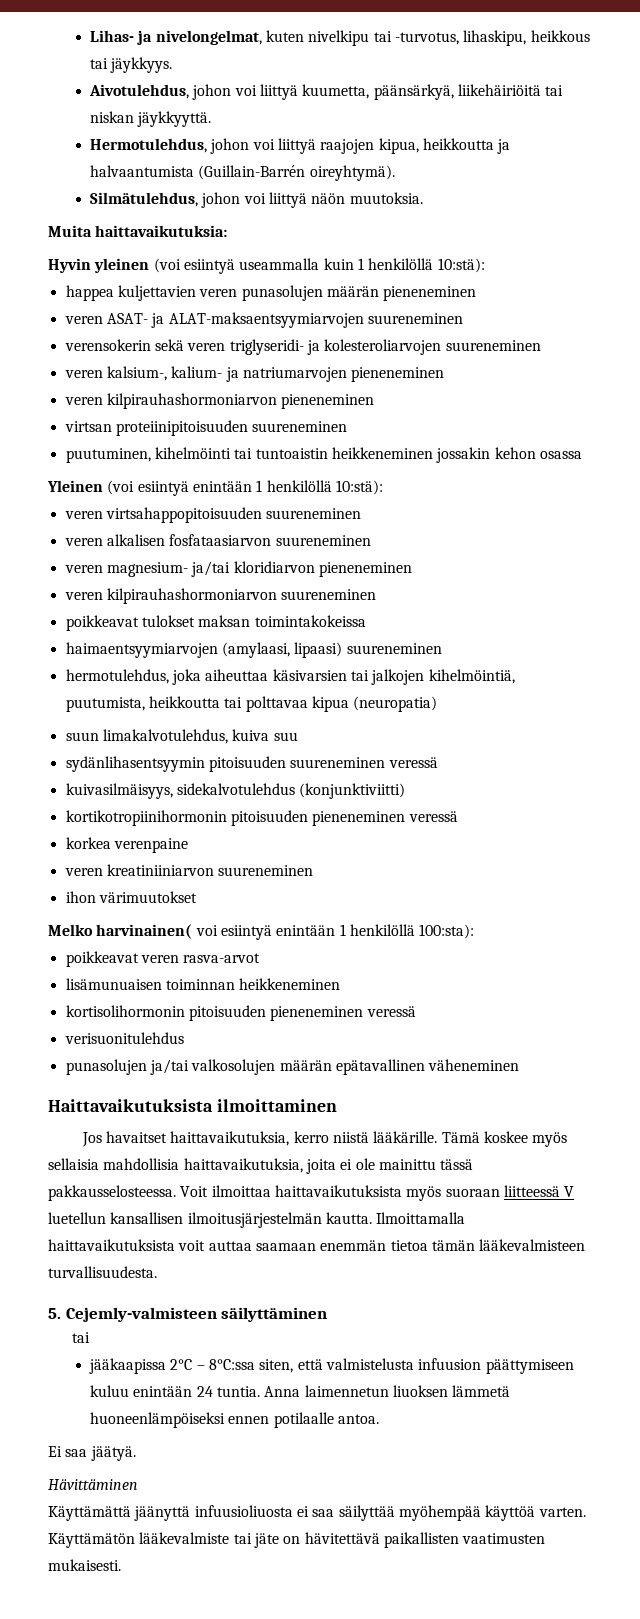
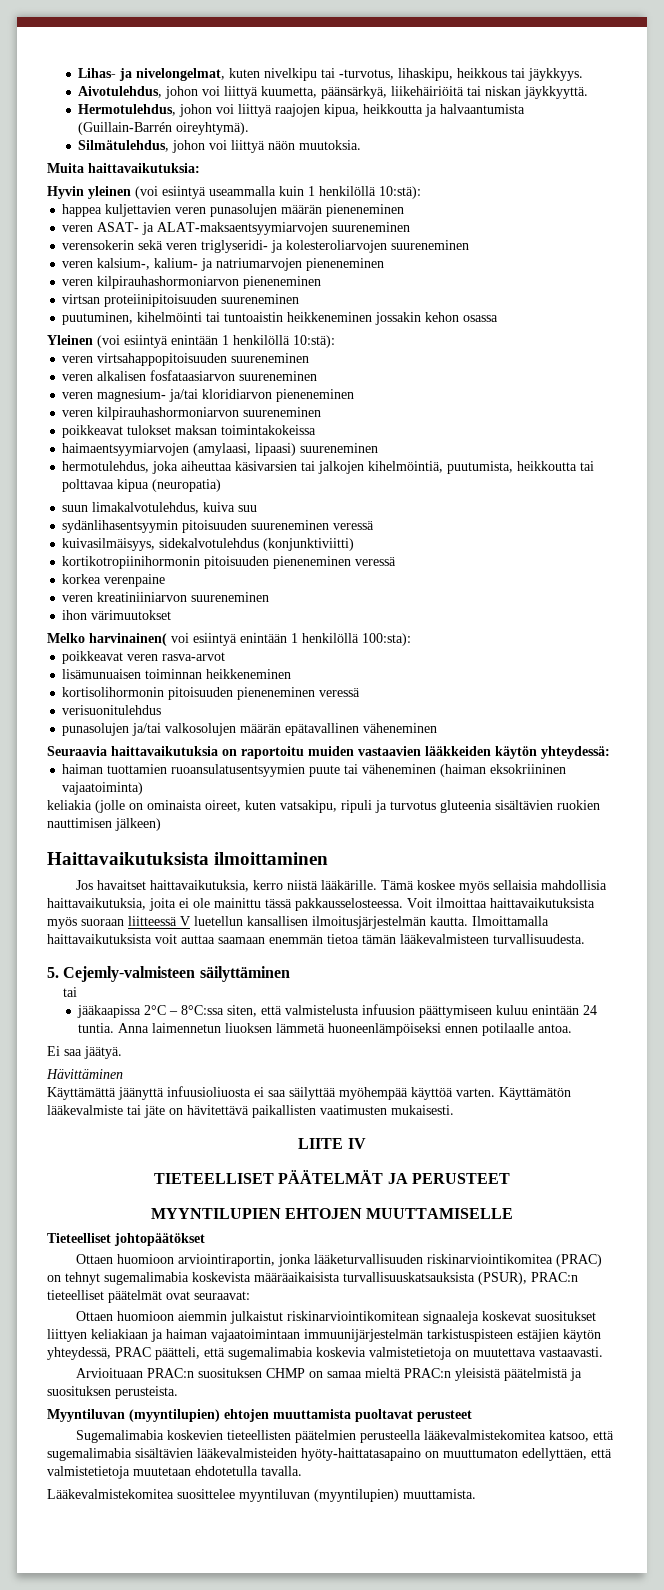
+ Seuraavia haittavaikutuksia on raportoitu muiden vastaavien lääkkeiden käytön yhteydessä:
+ haiman tuottamien ruoansulatusentsyymien puute tai väheneminen (haiman eksokriininen vajaatoiminta)
+ keliakia (jolle on ominaista oireet, kuten vatsakipu, ripuli ja turvotus gluteenia sisältävien ruokien nauttimisen jälkeen)
+ LIITE IV
+ TIETEELLISET PÄÄTELMÄT JA PERUSTEET
+ MYYNTILUPIEN EHTOJEN MUUTTAMISELLE
+ Tieteelliset johtopäätökset
+ Ottaen huomioon arviointiraportin, jonka lääketurvallisuuden riskinarviointikomitea (PRAC) on tehnyt sugemalimabia koskevista määräaikaisista turvallisuuskatsauksista (PSUR), PRAC:n tieteelliset päätelmät ovat seuraavat:
+ Ottaen huomioon aiemmin julkaistut riskinarviointikomitean signaaleja koskevat suositukset liittyen keliakiaan ja haiman vajaatoimintaan immuunijärjestelmän tarkistuspisteen estäjien käytön yhteydessä, PRAC päätteli, että sugemalimabia koskevia valmistetietoja on muutettava vastaavasti.
+ Arvioituaan PRAC:n suosituksen CHMP on samaa mieltä PRAC:n yleisistä päätelmistä ja suosituksen perusteista.
+ Myyntiluvan (myyntilupien) ehtojen muuttamista puoltavat perusteet
+ Sugemalimabia koskevien tieteellisten päätelmien perusteella lääkevalmistekomitea katsoo, että sugemalimabia sisältävien lääkevalmisteiden hyöty-haittatasapaino on muuttumaton edellyttäen, että valmistetietoja muutetaan ehdotetulla tavalla.
+ Lääkevalmistekomitea suosittelee myyntiluvan (myyntilupien) muuttamista.

